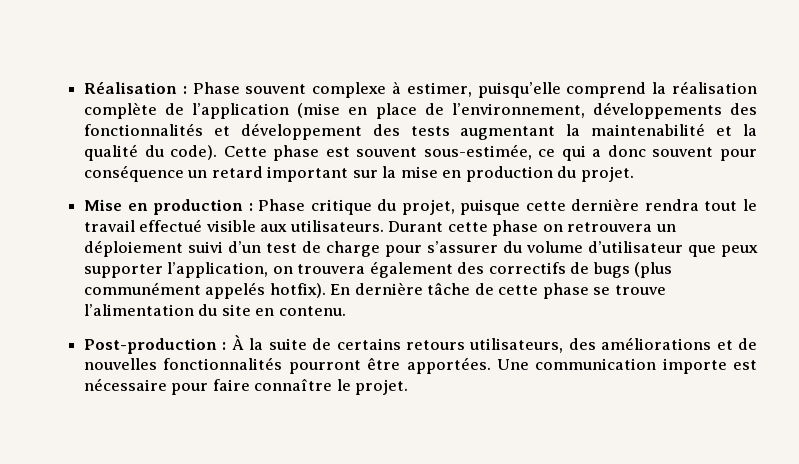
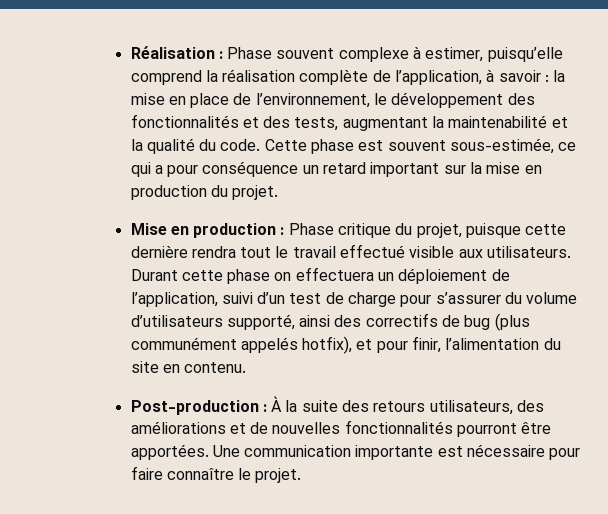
- Réalisation : Phase souvent complexe à estimer, puisqu’elle comprend la réalisation complète de l’application (mise en place de l’environnement, développements des fonctionnalités et développement des tests augmentant la maintenabilité et la qualité du code).
+ Réalisation : Phase souvent complexe à estimer, puisqu’elle comprend la réalisation complète de l’application, à savoir : la mise en place de l’environnement, le développement des fonctionnalités et des tests, augmentant la maintenabilité et la qualité du code.
- Cette phase est souvent sous-estimée, ce qui a donc souvent pour conséquence un retard important sur la mise en production du projet.
+ Cette phase est souvent sous-estimée, ce qui a pour conséquence un retard important sur la mise en production du projet.
- Durant cette phase on retrouvera un déploiement suivi d’un test de charge pour s’assurer du volume d’utilisateur que peux supporter l’application, on trouvera également des correctifs de bugs (plus communément appelés hotfix). En dernière tâche de cette phase se trouve l’alimentation du site en contenu.
+ Durant cette phase on effectuera un déploiement de l’application, suivi d’un test de charge pour s’assurer du volume d’utilisateurs supporté, ainsi des correctifs de bug (plus communément appelés hotfix), et pour finir, l’alimentation du site en contenu.
- Post-production : À la suite de certains retours utilisateurs, des améliorations et de nouvelles fonctionnalités pourront être apportées.
+ Post-production : À la suite des retours utilisateurs, des améliorations et de nouvelles fonctionnalités pourront être apportées.
- Une communication importe est nécessaire pour faire connaître le projet.
+ Une communication importante est nécessaire pour faire connaître le projet.

